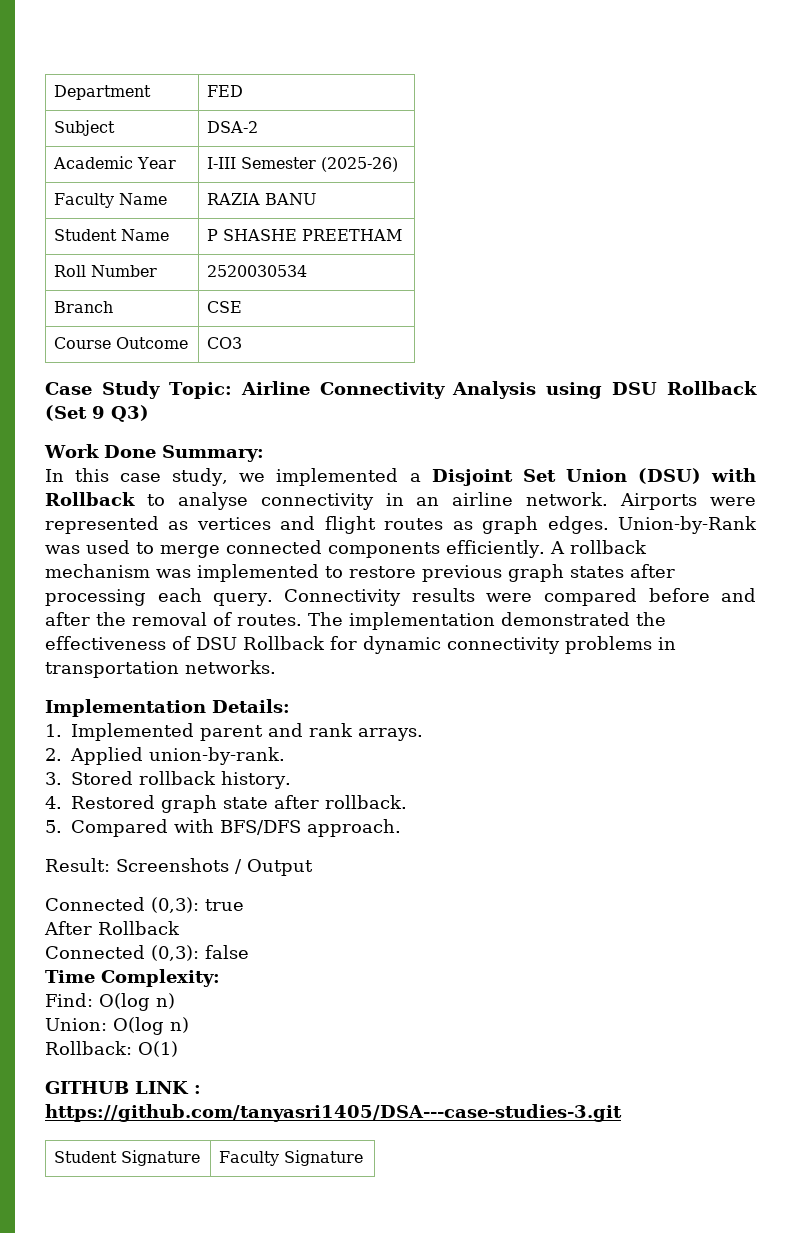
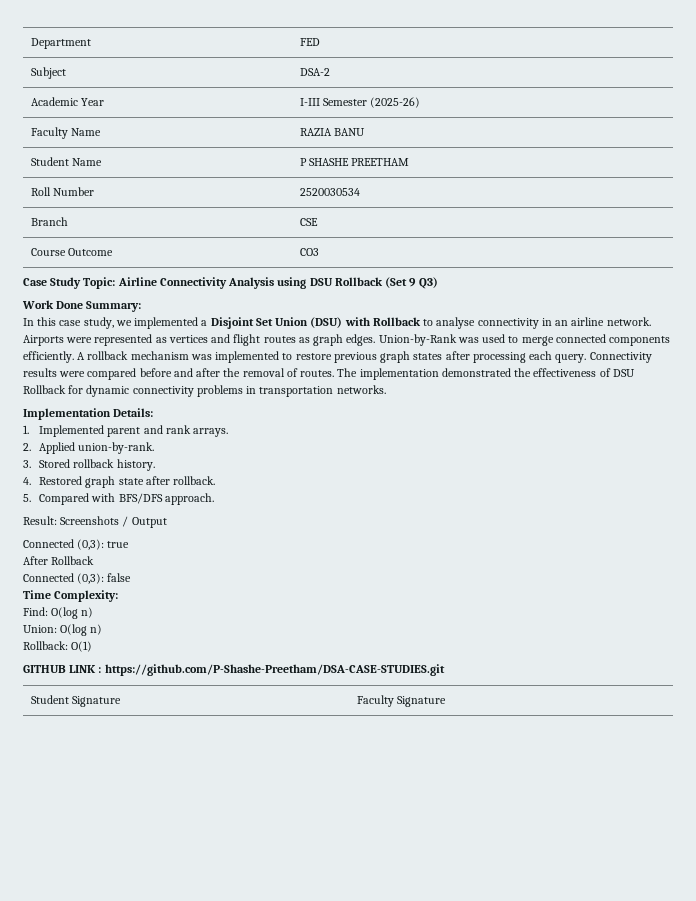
- GITHUB LINK : https://github.com/tanyasri1405/DSA---case-studies-3.git
+ GITHUB LINK : https://github.com/P-Shashe-Preetham/DSA-CASE-STUDIES.git

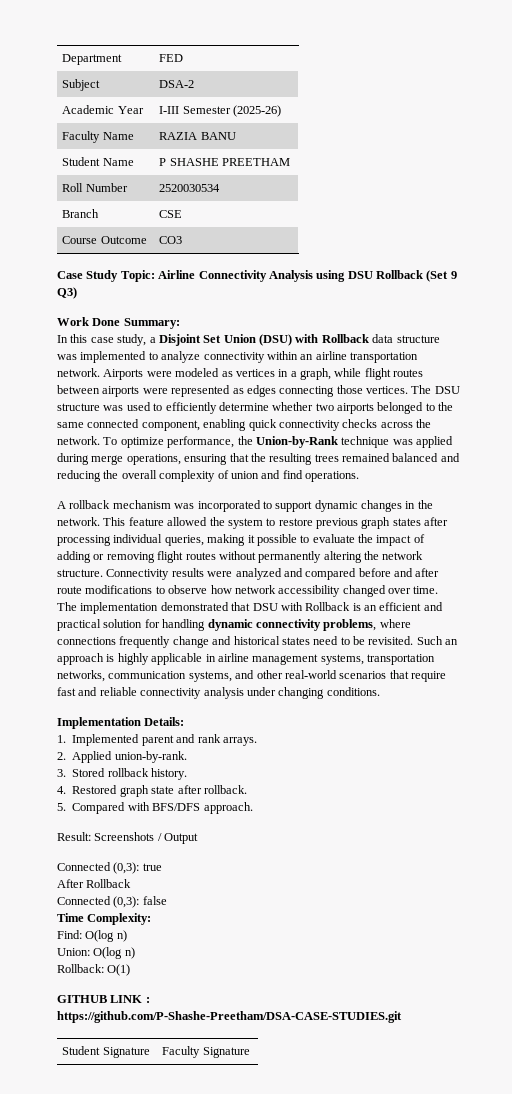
- In this case study, we implemented a Disjoint Set Union (DSU) with Rollback to analyse connectivity in an airline network.
+ In this case study, a Disjoint Set Union (DSU) with Rollback data structure was implemented to analyze connectivity within an airline transportation network.
- Airports were represented as vertices and flight routes as graph edges. Union-by-Rank was used to merge connected components efficiently. A rollback mechanism was implemented to restore previous graph states after processing each query.
+ Airports were modeled as vertices in a graph, while flight routes between airports were represented as edges connecting those vertices. The DSU structure was used to efficiently determine whether two airports belonged to the same connected component, enabling quick connectivity checks across the network. To optimize performance, the Union-by-Rank technique was applied during merge operations, ensuring that the resulting trees remained balanced and reducing the overall complexity of union and find operations.
+ A rollback mechanism was incorporated to support dynamic changes in the network. This feature allowed the system to restore previous graph states after processing individual queries, making it possible to evaluate the impact of adding or removing flight routes without permanently altering the network structure.
- Connectivity results were compared before and after the removal of routes. The implementation demonstrated the effectiveness of DSU Rollback for dynamic connectivity problems in transportation networks.
+ Connectivity results were analyzed and compared before and after route modifications to observe how network accessibility changed over time. The implementation demonstrated that DSU with Rollback is an efficient and practical solution for handling dynamic connectivity problems, where connections frequently change and historical states need to be revisited. Such an approach is highly applicable in airline management systems, transportation networks, communication systems, and other real-world scenarios that require fast and reliable connectivity analysis under changing conditions.

